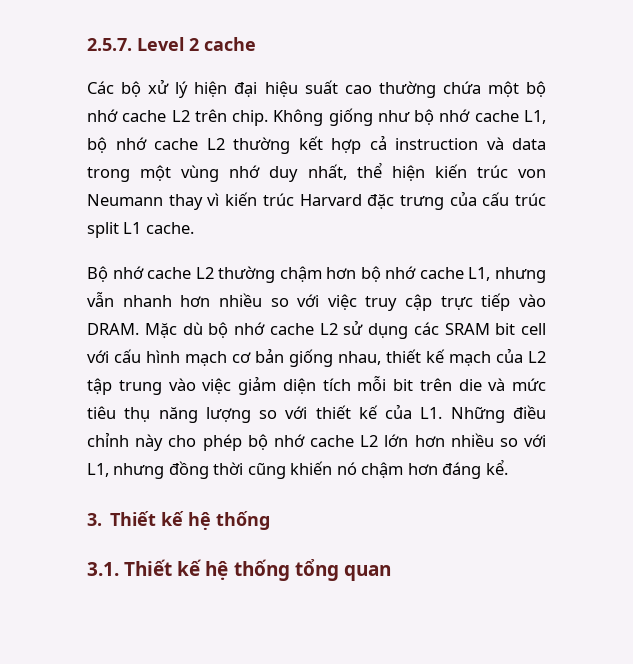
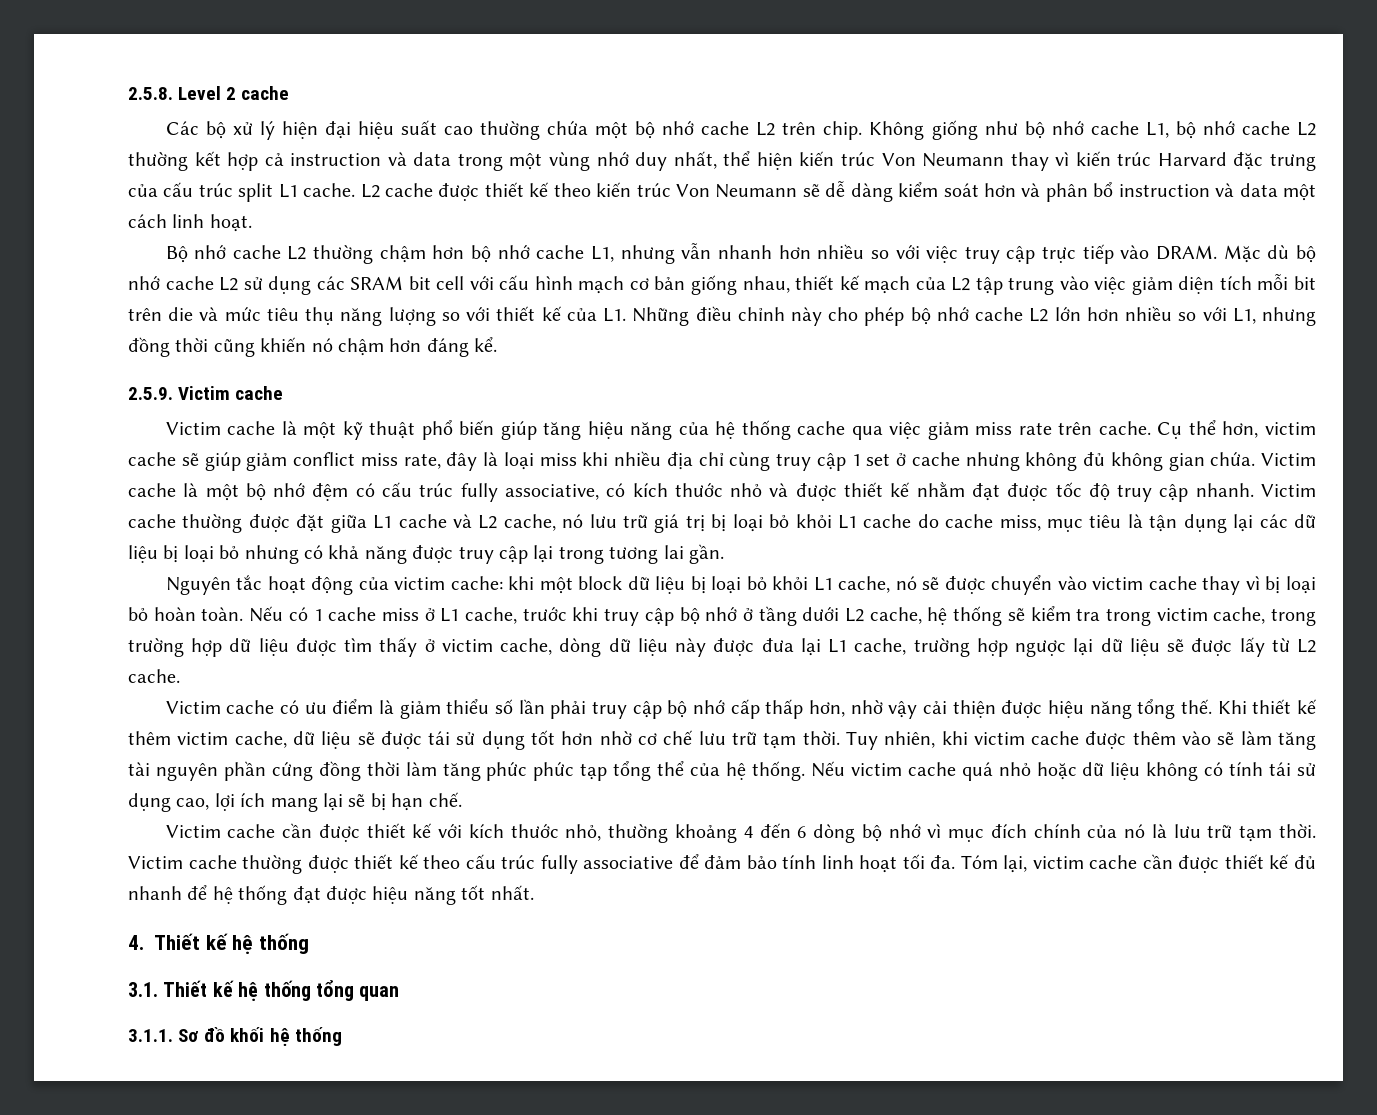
- 2.5.7. Level 2 cache
+ 2.5.8. Level 2 cache
- Không giống như bộ nhớ cache L1, bộ nhớ cache L2 thường kết hợp cả instruction và data trong một vùng nhớ duy nhất, thể hiện kiến trúc von Neumann thay vì kiến trúc Harvard đặc trưng của cấu trúc split L1 cache.
+ Không giống như bộ nhớ cache L1, bộ nhớ cache L2 thường kết hợp cả instruction và data trong một vùng nhớ duy nhất, thể hiện kiến trúc Von Neumann thay vì kiến trúc Harvard đặc trưng của cấu trúc split L1 cache. L2 cache được thiết kế theo kiến trúc Von Neumann sẽ dễ dàng kiểm soát hơn và phân bổ instruction và data một cách linh hoạt.
- 3. Thiết kế hệ thống
+ 2.5.9. Victim cache
+ Victim cache là một kỹ thuật phổ biến giúp tăng hiệu năng của hệ thống cache qua việc giảm miss rate trên cache. Cụ thể hơn, victim cache sẽ giúp giảm conflict miss rate, đây là loại miss khi nhiều địa chỉ cùng truy cập 1 set ở cache nhưng không đủ không gian chứa. Victim cache là một bộ nhớ đệm có cấu trúc fully associative, có kích thước nhỏ và được thiết kế nhằm đạt được tốc độ truy cập nhanh. Victim cache thường được đặt giữa L1 cache và L2 cache, nó lưu trữ giá trị bị loại bỏ khỏi L1 cache do cache miss, mục tiêu là tận dụng lại các dữ liệu bị loại bỏ nhưng có khả năng được truy cập lại trong tương lai gần.
+ Nguyên tắc hoạt động của victim cache: khi một block dữ liệu bị loại bỏ khỏi L1 cache, nó sẽ được chuyển vào victim cache thay vì bị loại bỏ hoàn toàn. Nếu có 1 cache miss ở L1 cache, trước khi truy cập bộ nhớ ở tầng dưới L2 cache, hệ thống sẽ kiểm tra trong victim cache, trong trường hợp dữ liệu được tìm thấy ở victim cache, dòng dữ liệu này được đưa lại L1 cache, trường hợp ngược lại dữ liệu sẽ được lấy từ L2 cache.
+ Victim cache có ưu điểm là giảm thiểu số lần phải truy cập bộ nhớ cấp thấp hơn, nhờ vậy cải thiện được hiệu năng tổng thế. Khi thiết kế thêm victim cache, dữ liệu sẽ được tái sử dụng tốt hơn nhờ cơ chế lưu trữ tạm thời. Tuy nhiên, khi victim cache được thêm vào sẽ làm tăng tài nguyên phần cứng đồng thời làm tăng phức phức tạp tổng thể của hệ thống. Nếu victim cache quá nhỏ hoặc dữ liệu không có tính tái sử dụng cao, lợi ích mang lại sẽ bị hạn chế.
+ Victim cache cần được thiết kế với kích thước nhỏ, thường khoảng 4 đến 6 dòng bộ nhớ vì mục đích chính của nó là lưu trữ tạm thời. Victim cache thường được thiết kế theo cấu trúc fully associative để đảm bảo tính linh hoạt tối đa. Tóm lại, victim cache cần được thiết kế đủ nhanh để hệ thống đạt được hiệu năng tốt nhất.
+ 4. Thiết kế hệ thống
+ 3.1.1. Sơ đồ khối hệ thống

